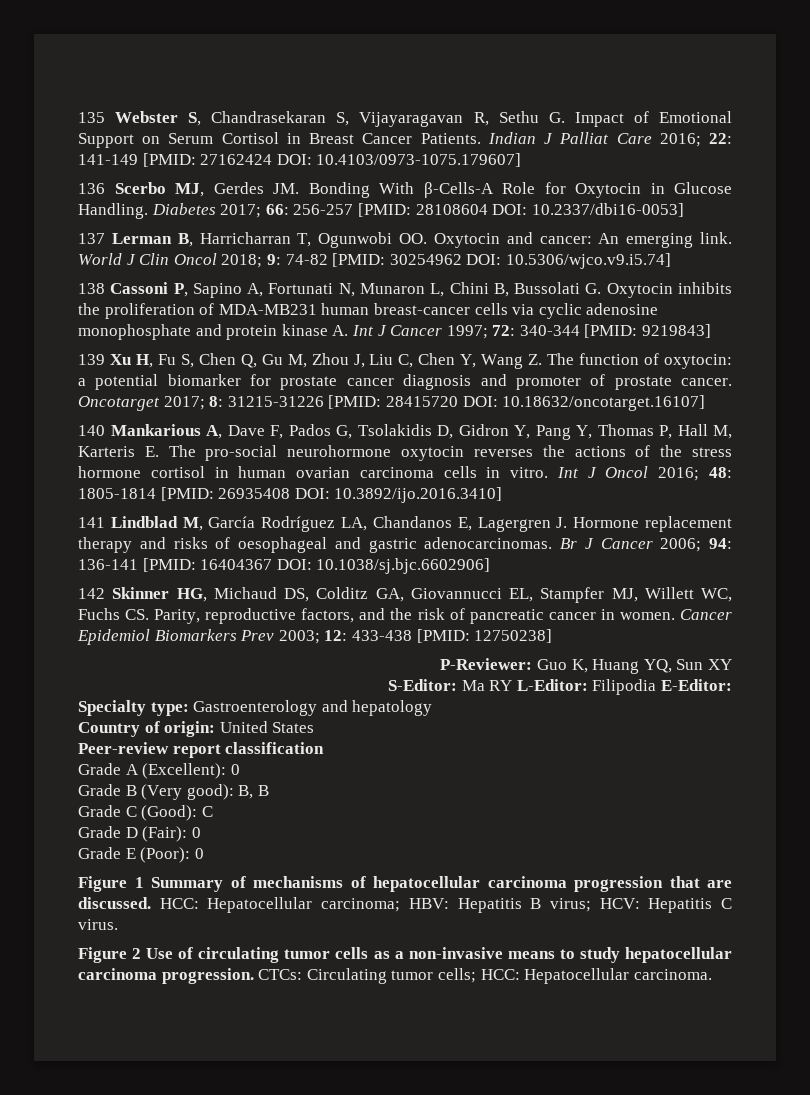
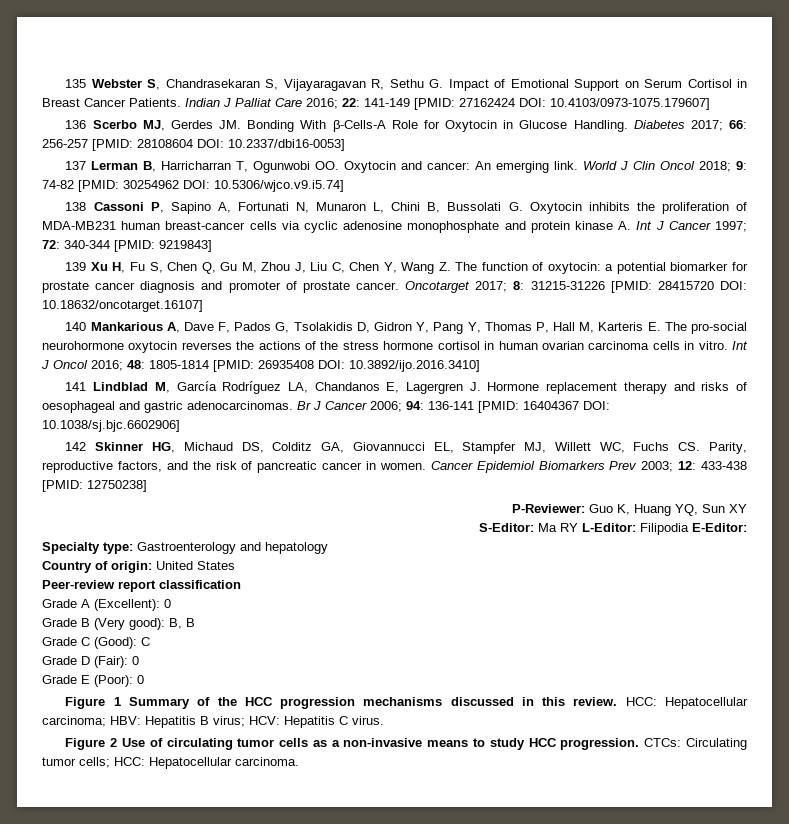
- Figure 1 Summary of mechanisms of hepatocellular carcinoma progression that are discussed.
+ Figure 1 Summary of the HCC progression mechanisms discussed in this review.
- Figure 2 Use of circulating tumor cells as a non-invasive means to study hepatocellular carcinoma progression.
+ Figure 2 Use of circulating tumor cells as a non-invasive means to study HCC progression.

